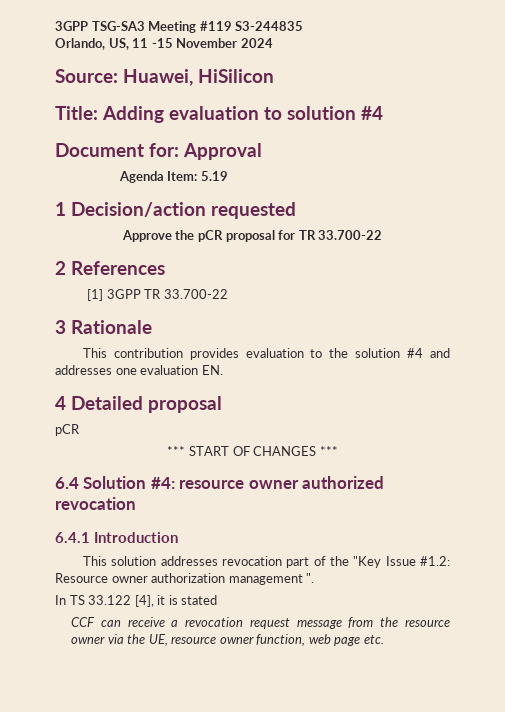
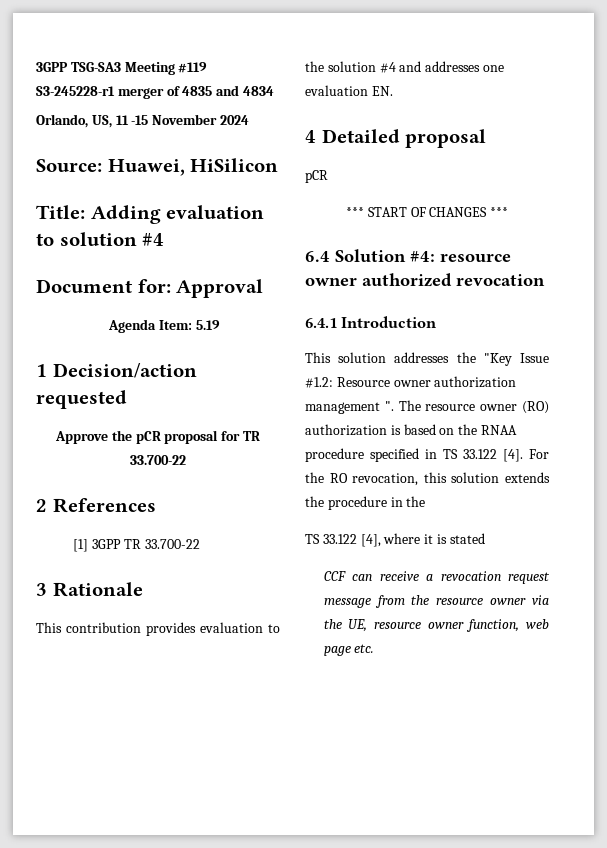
- 3GPP TSG-SA3 Meeting #119 S3-244835
+ 3GPP TSG-SA3 Meeting #119 S3-245228-r1 merger of 4835 and 4834
- This solution addresses revocation part of the "Key Issue #1.2: Resource owner authorization management ".
- In TS 33.122 [4], it is stated
+ This solution addresses the "Key Issue #1.2: Resource owner authorization management ". The resource owner (RO) authorization is based on the RNAA procedure specified in TS 33.122 [4]. For the RO revocation, this solution extends the procedure in the
+ TS 33.122 [4], where it is stated

